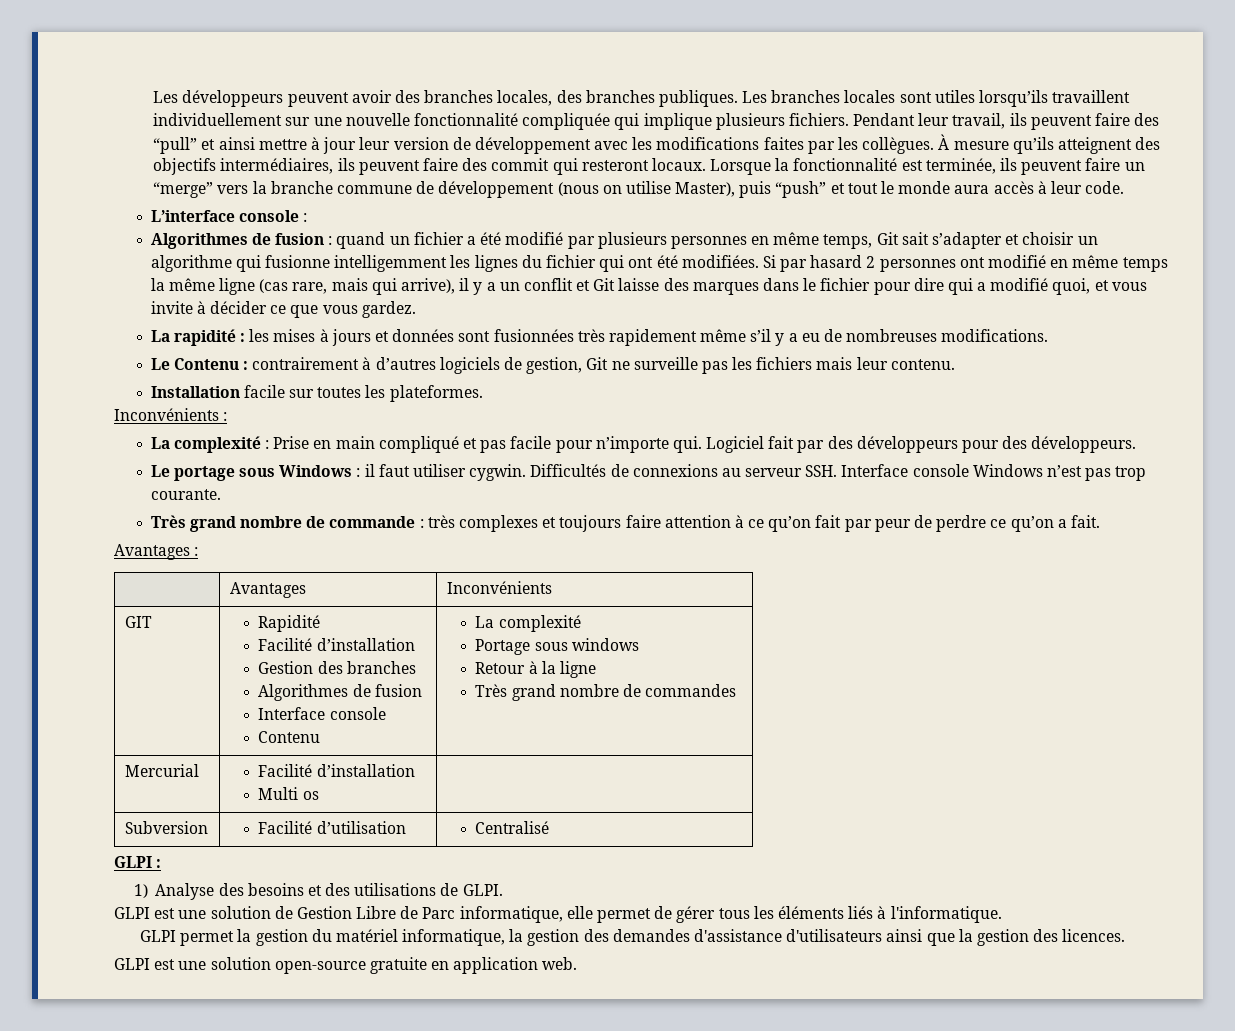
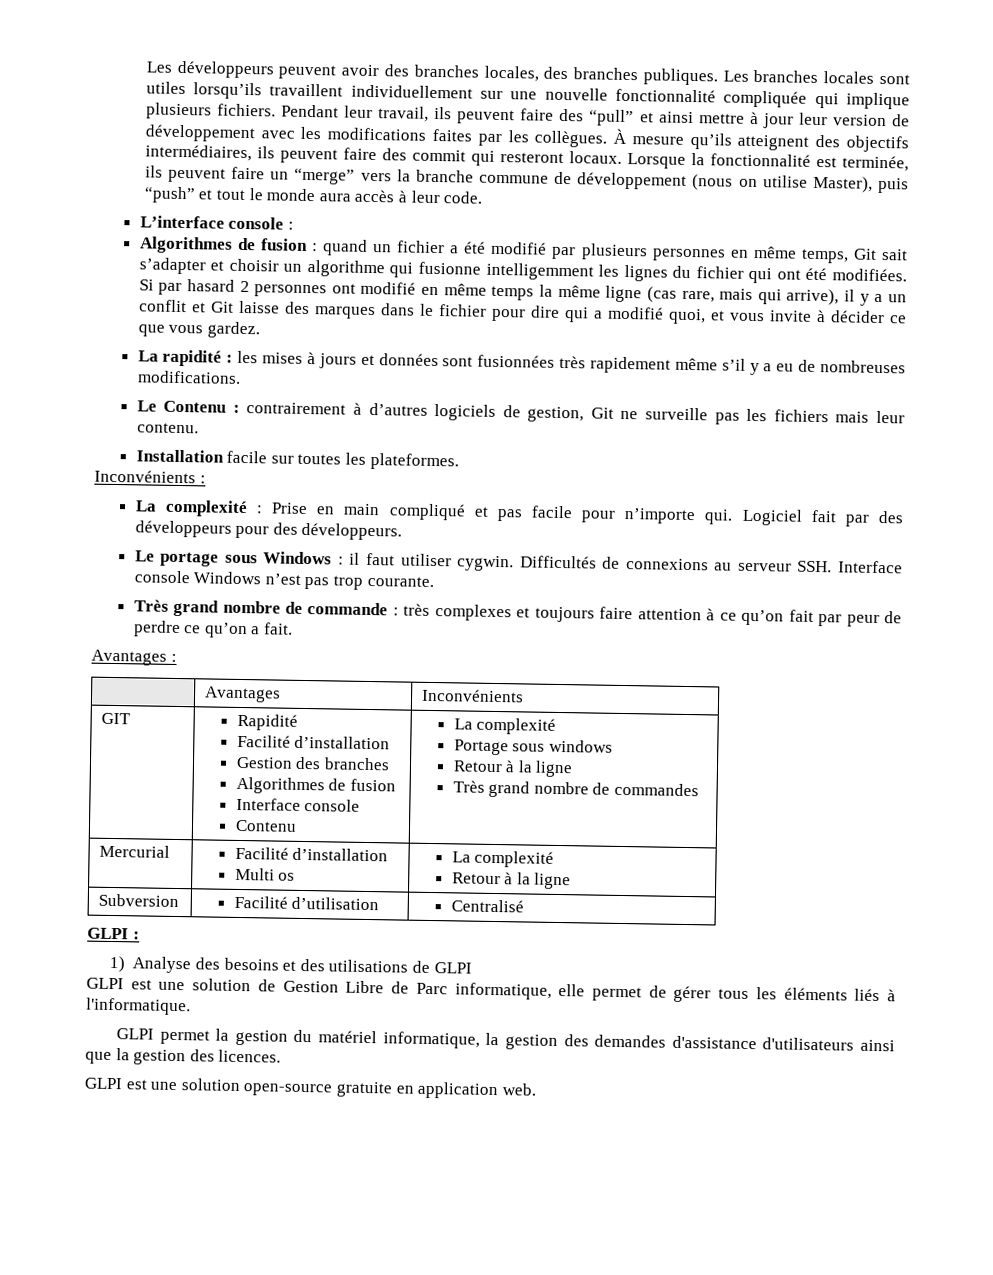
  Mercurial | Facilité d’installation
- Multi os |
+ Multi os | La complexité
+ Retour à la ligne
- 1) Analyse des besoins et des utilisations de GLPI.
+ 1) Analyse des besoins et des utilisations de GLPI

